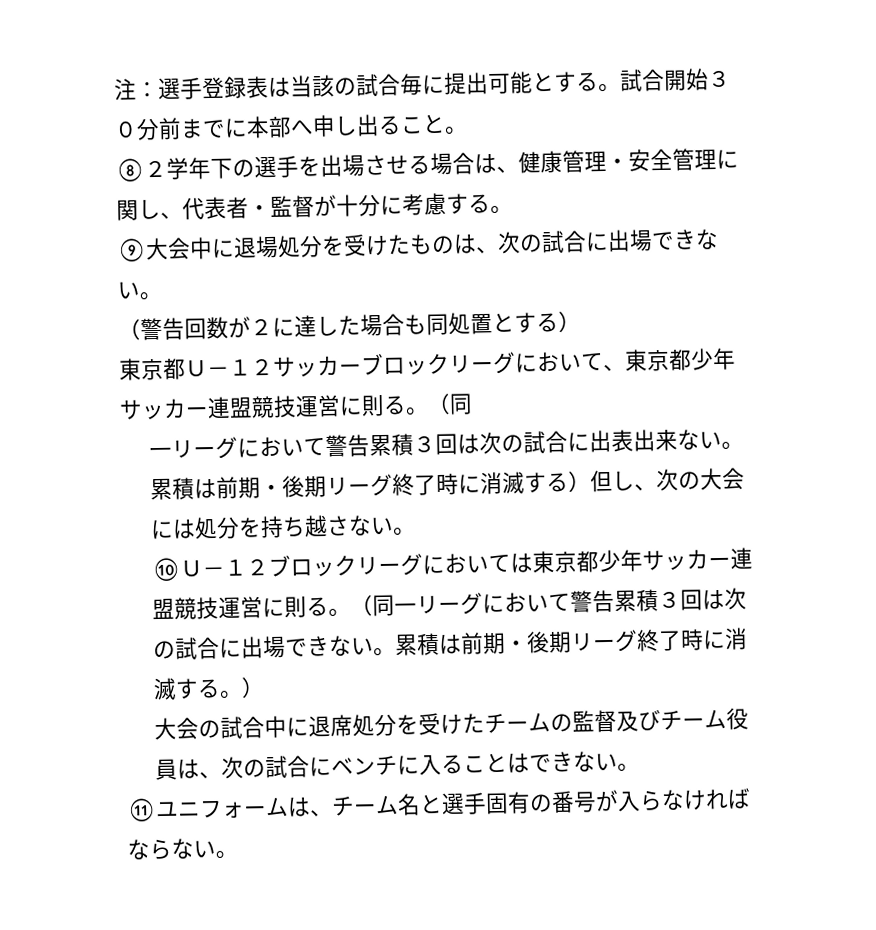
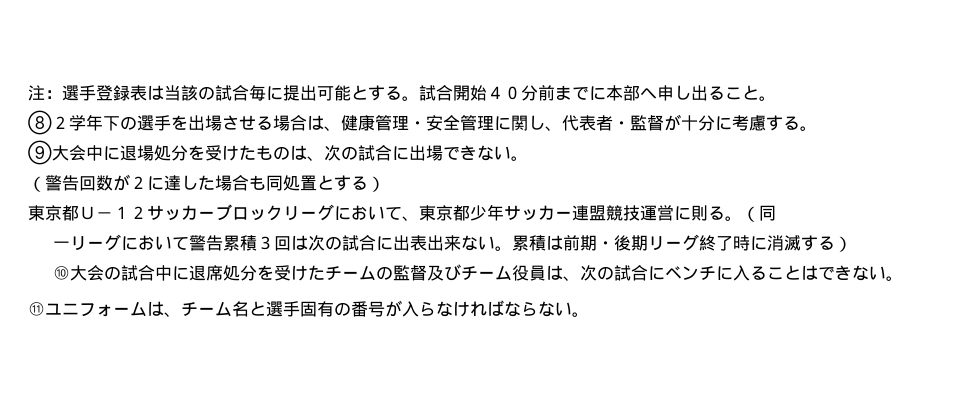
- 試合開始３０分前までに本部へ申し出ること。
+ 試合開始４０分前までに本部へ申し出ること。
- 累積は前期・後期リーグ終了時に消滅する）但し、次の大会には処分を持ち越さない。
- ⑩Ｕ－１２ブロックリーグにおいては東京都少年サッカー連盟競技運営に則る。（同一リーグにおいて警告累積３回は次の試合に出場できない。累積は前期・後期リーグ終了時に消滅する。）
- 大会の試合中に退席処分を受けたチームの監督及びチーム役員は、次の試合にベンチに入ることはできない。
+ 累積は前期・後期リーグ終了時に消滅する）
+ ⑩大会の試合中に退席処分を受けたチームの監督及びチーム役員は、次の試合にベンチに入ることはできない。

